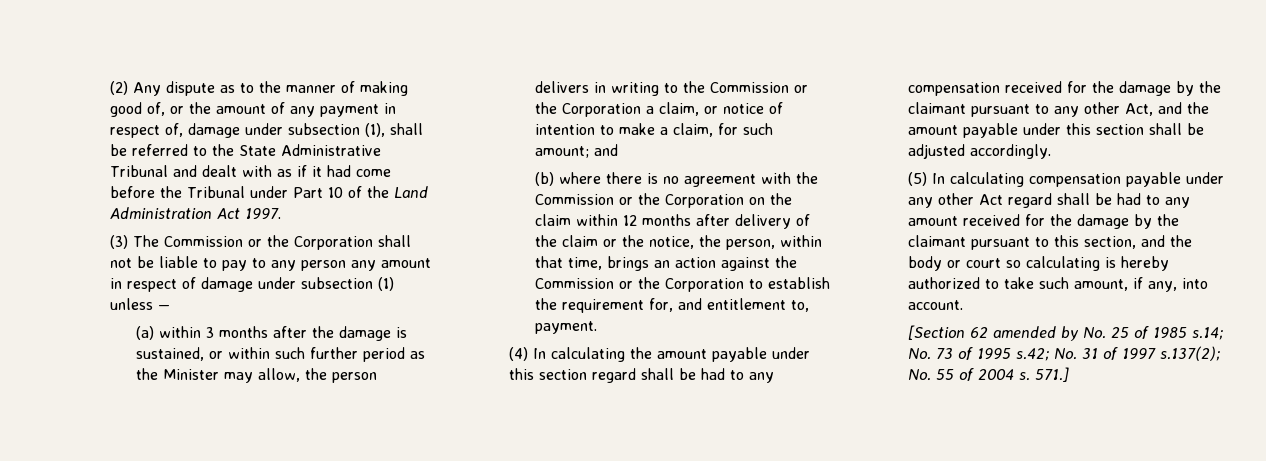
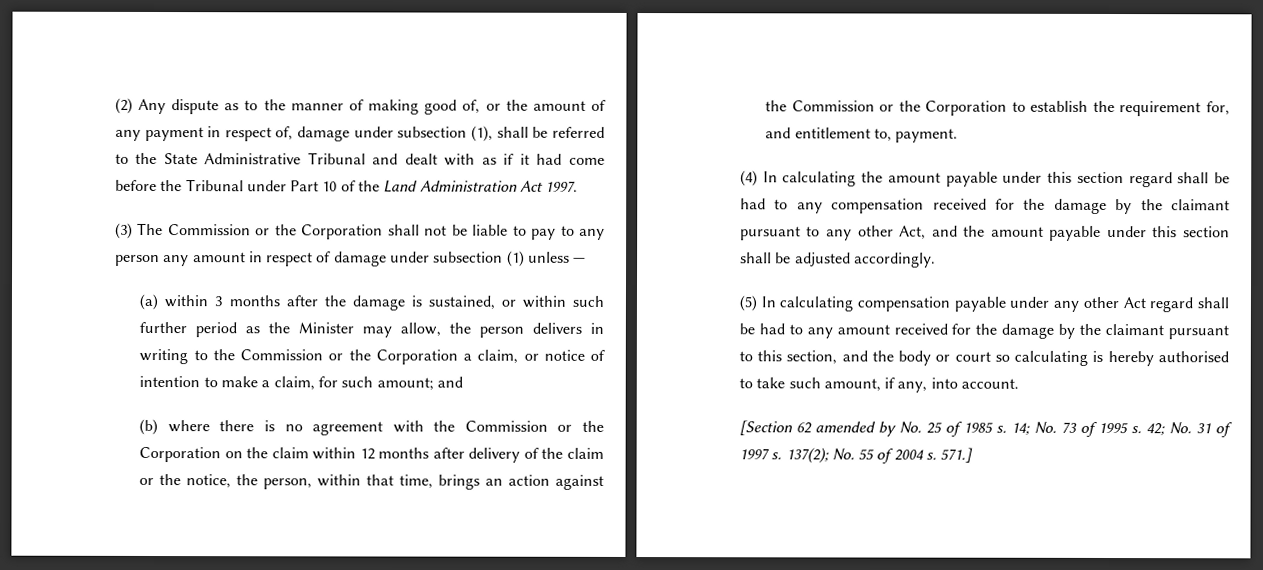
- (5) In calculating compensation payable under any other Act regard shall be had to any amount received for the damage by the claimant pursuant to this section, and the body or court so calculating is hereby authorized to take such amount, if any, into account.
+ (5) In calculating compensation payable under any other Act regard shall be had to any amount received for the damage by the claimant pursuant to this section, and the body or court so calculating is hereby authorised to take such amount, if any, into account.
- [Section 62 amended by No. 25 of 1985 s.14; No. 73 of 1995 s.42; No. 31 of 1997 s.137(2); No. 55 of 2004 s.
+ [Section 62 amended by No. 25 of 1985 s. 14; No. 73 of 1995 s. 42; No. 31 of 1997 s. 137(2); No. 55 of 2004 s.

